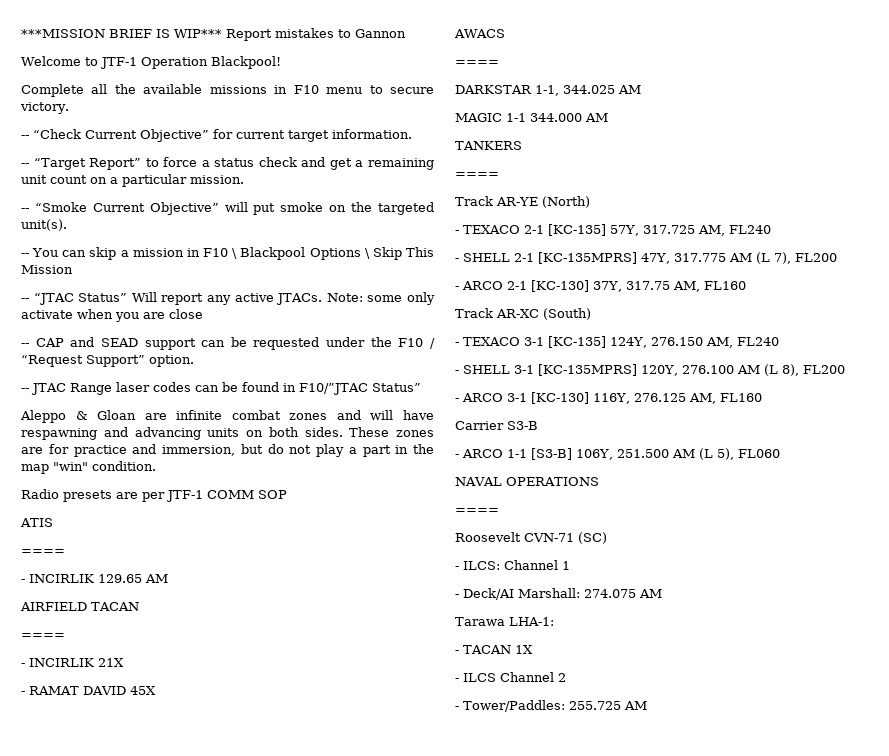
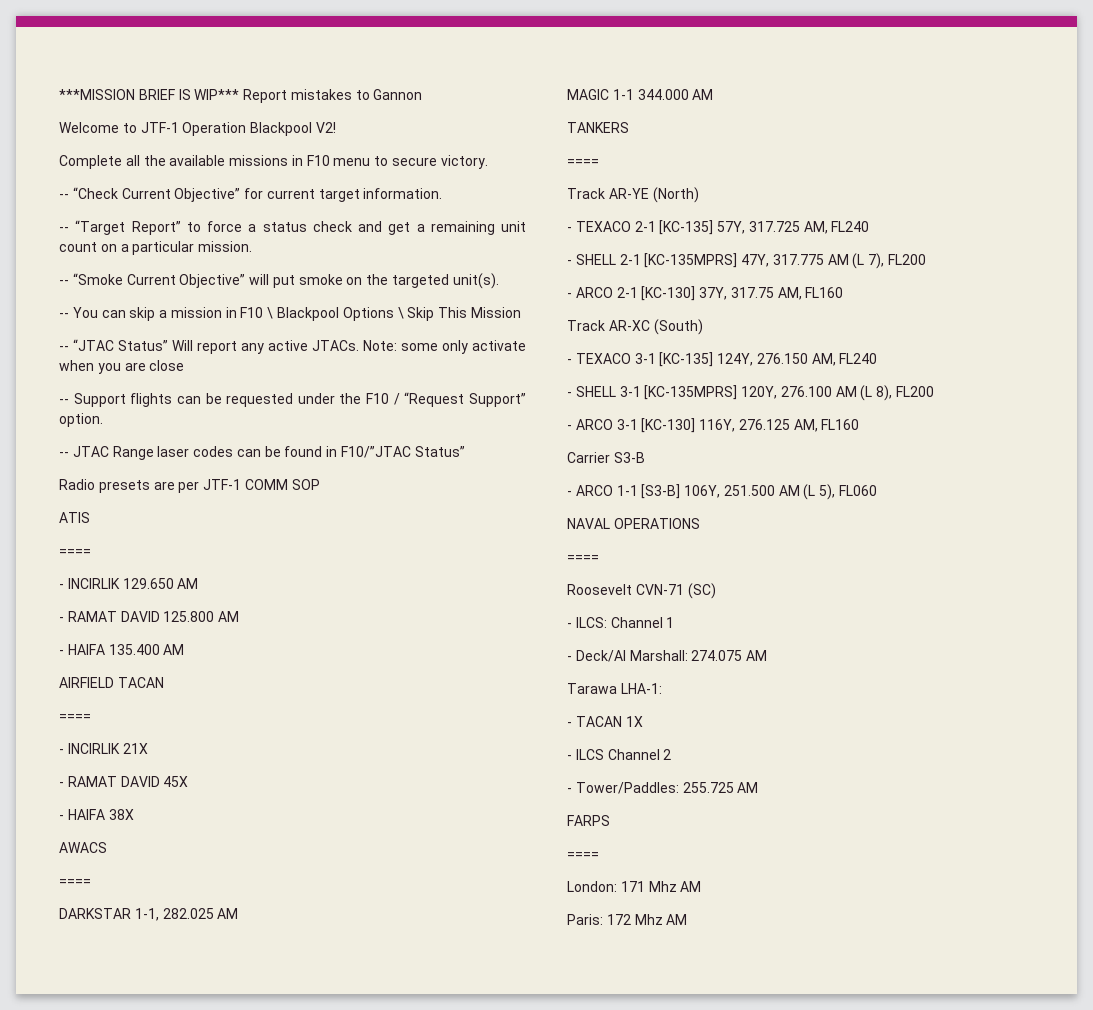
- Welcome to JTF-1 Operation Blackpool!
+ Welcome to JTF-1 Operation Blackpool V2!
- -- CAP and SEAD support can be requested under the F10 / “Request Support” option.
+ -- Support flights can be requested under the F10 / “Request Support” option.
- Aleppo & Gloan are infinite combat zones and will have respawning and advancing units on both sides. These zones are for practice and immersion, but do not play a part in the map "win" condition.
- - INCIRLIK 129.65 AM
+ - INCIRLIK 129.650 AM
+ - RAMAT DAVID 125.800 AM
+ - HAIFA 135.400 AM
+ - HAIFA 38X
- DARKSTAR 1-1, 344.025 AM
+ DARKSTAR 1-1, 282.025 AM
+ FARPS
+ ====
+ London: 171 Mhz AM
+ Paris: 172 Mhz AM

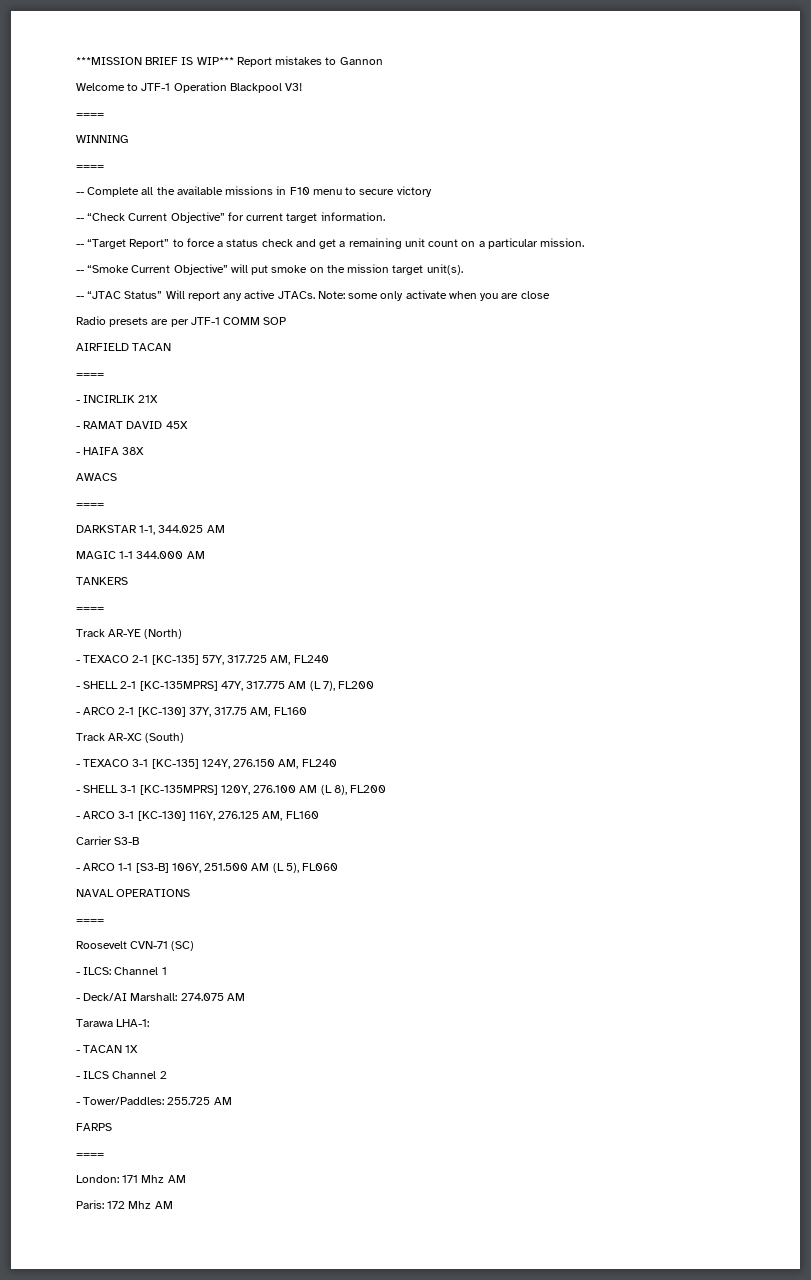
- Welcome to JTF-1 Operation Blackpool V2!
- Complete all the available missions in F10 menu to secure victory.
+ Welcome to JTF-1 Operation Blackpool V3!
+ ====
+ WINNING
+ ====
+ -- Complete all the available missions in F10 menu to secure victory
- -- “Smoke Current Objective” will put smoke on the targeted unit(s).
+ -- “Smoke Current Objective” will put smoke on the mission target unit(s).
- -- You can skip a mission in F10 \ Blackpool Options \ Skip This Mission
- -- Support flights can be requested under the F10 / “Request Support” option.
- -- JTAC Range laser codes can be found in F10/”JTAC Status”
- ATIS
- ====
- - INCIRLIK 129.650 AM
- - RAMAT DAVID 125.800 AM
- - HAIFA 135.400 AM
- DARKSTAR 1-1, 282.025 AM
+ DARKSTAR 1-1, 344.025 AM

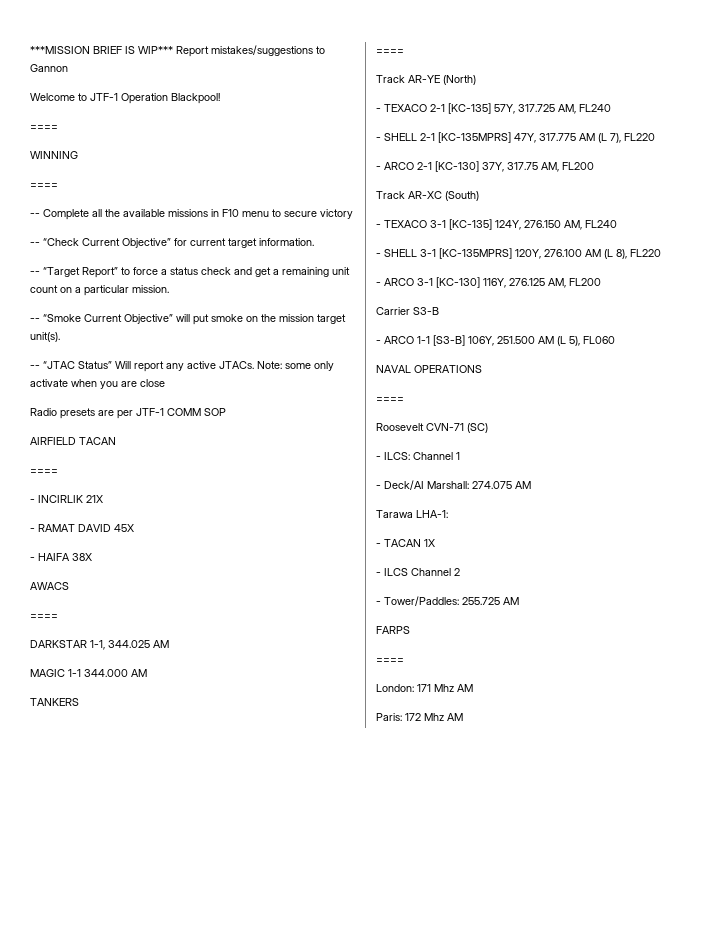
- ***MISSION BRIEF IS WIP*** Report mistakes to Gannon
+ ***MISSION BRIEF IS WIP*** Report mistakes/suggestions to Gannon
- Welcome to JTF-1 Operation Blackpool V3!
+ Welcome to JTF-1 Operation Blackpool!
- - SHELL 2-1 [KC-135MPRS] 47Y, 317.775 AM (L 7), FL200
+ - SHELL 2-1 [KC-135MPRS] 47Y, 317.775 AM (L 7), FL220
- - ARCO 2-1 [KC-130] 37Y, 317.75 AM, FL160
+ - ARCO 2-1 [KC-130] 37Y, 317.75 AM, FL200
- - SHELL 3-1 [KC-135MPRS] 120Y, 276.100 AM (L 8), FL200
+ - SHELL 3-1 [KC-135MPRS] 120Y, 276.100 AM (L 8), FL220
- - ARCO 3-1 [KC-130] 116Y, 276.125 AM, FL160
+ - ARCO 3-1 [KC-130] 116Y, 276.125 AM, FL200

